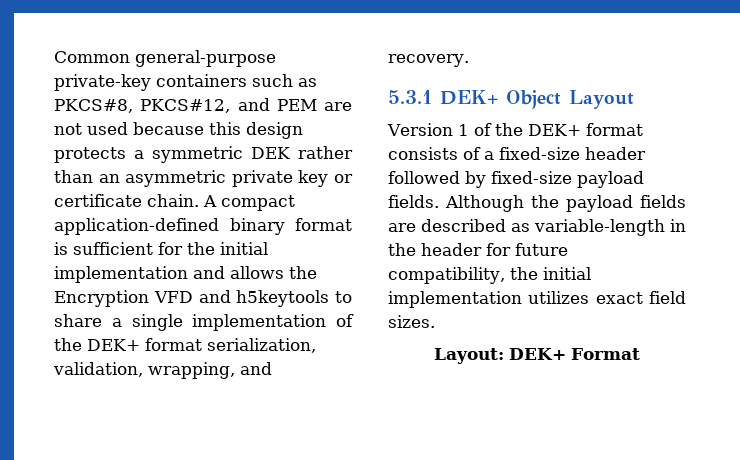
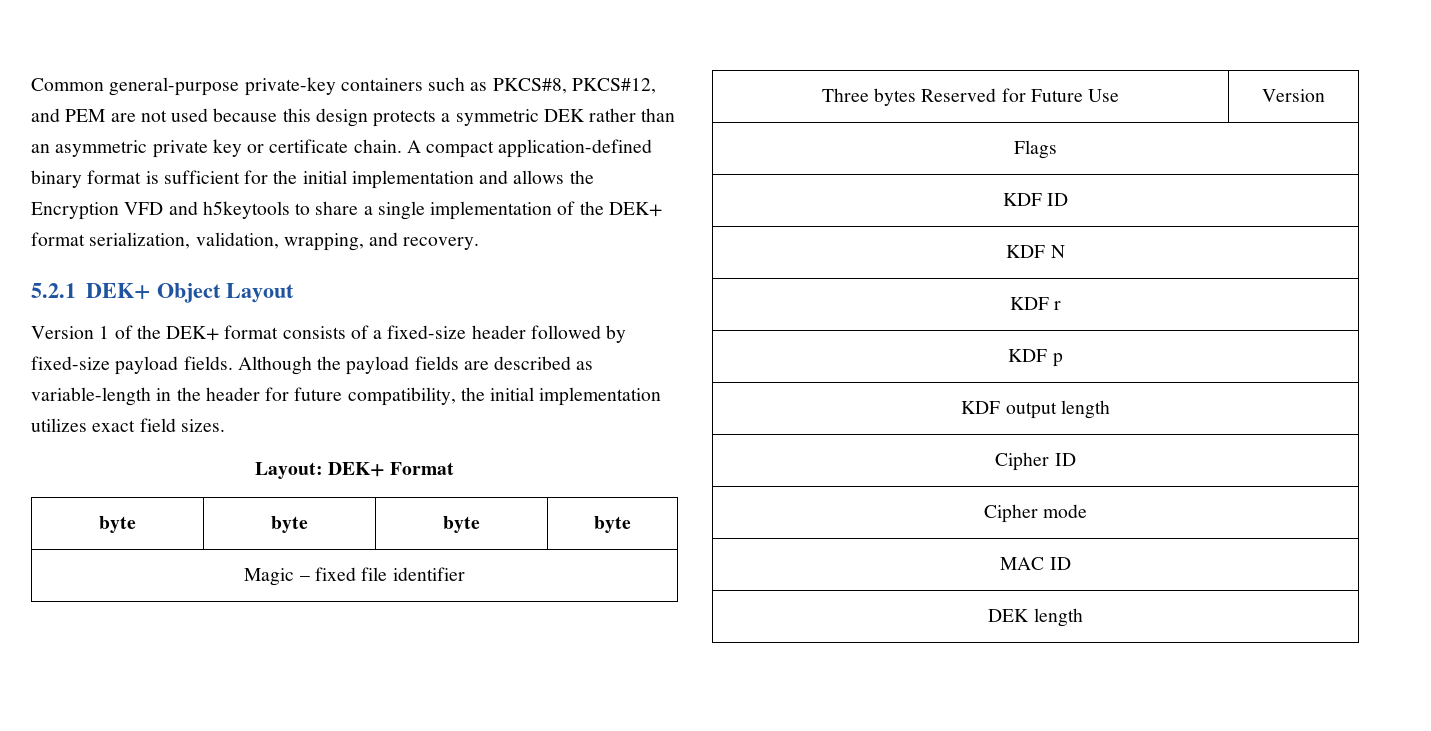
- 5.3.1 DEK+ Object Layout
+ 5.2.1 DEK+ Object Layout
+ byte | byte | byte | byte
+ Magic – fixed file identifier
+ Three bytes Reserved for Future Use | Version
+ Flags
+ KDF ID
+ KDF N
+ KDF r
+ KDF p
+ KDF output length
+ Cipher ID
+ Cipher mode
+ MAC ID
+ DEK length

